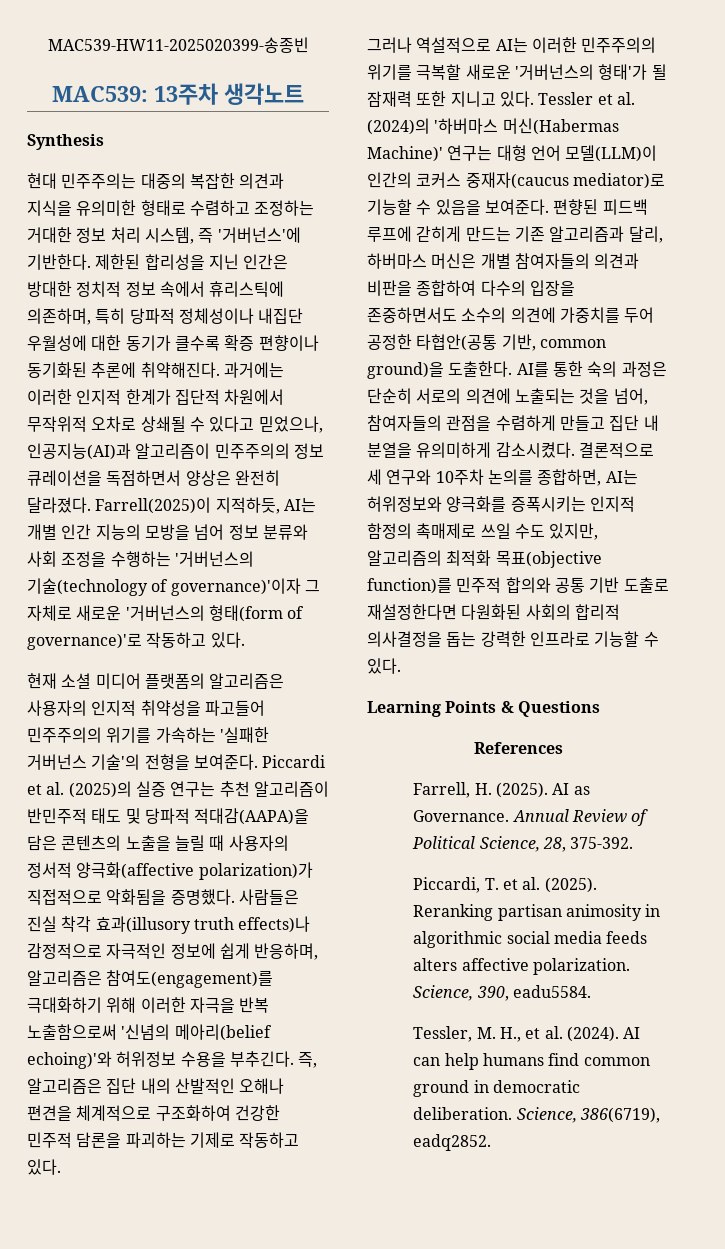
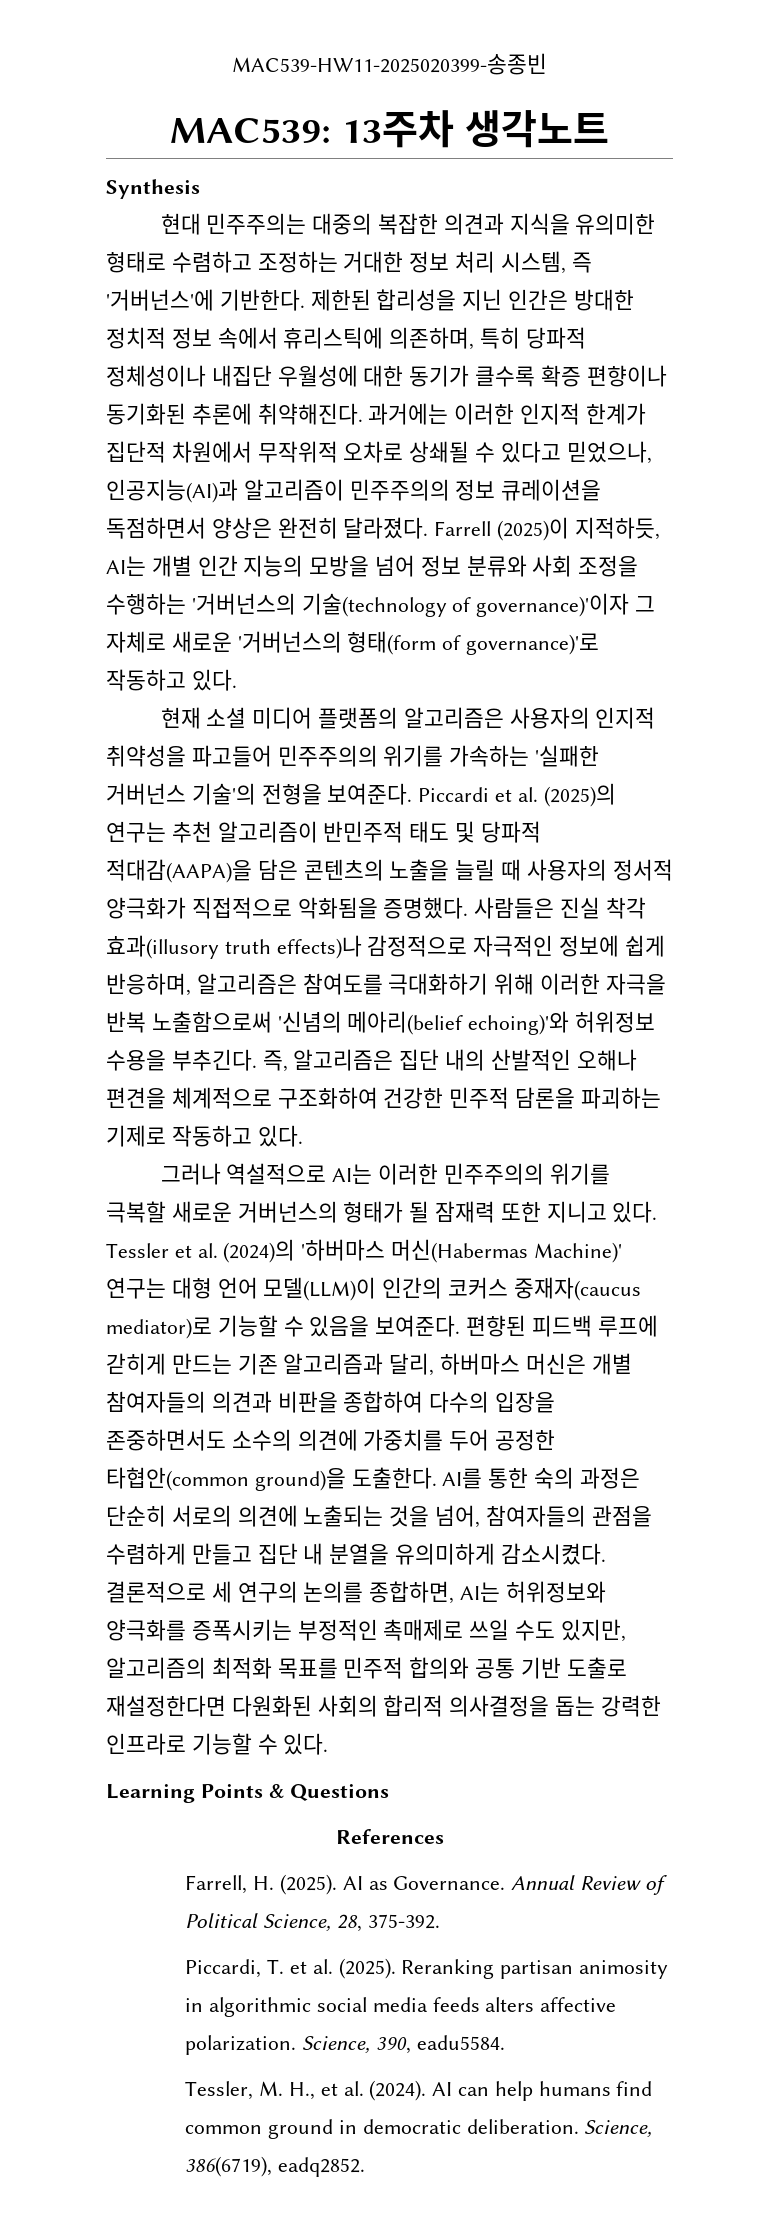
- Farrell(2025)이 지적하듯, AI는 개별 인간 지능의 모방을 넘어 정보 분류와 사회 조정을 수행하는 '거버넌스의 기술(technology of governance)'이자 그 자체로 새로운 '거버넌스의 형태(form of governance)'로 작동하고 있다.
+ Farrell (2025)이 지적하듯, AI는 개별 인간 지능의 모방을 넘어 정보 분류와 사회 조정을 수행하는 '거버넌스의 기술(technology of governance)'이자 그 자체로 새로운 '거버넌스의 형태(form of governance)'로 작동하고 있다.
- Piccardi et al. (2025)의 실증 연구는 추천 알고리즘이 반민주적 태도 및 당파적 적대감(AAPA)을 담은 콘텐츠의 노출을 늘릴 때 사용자의 정서적 양극화(affective polarization)가 직접적으로 악화됨을 증명했다.
+ Piccardi et al. (2025)의 연구는 추천 알고리즘이 반민주적 태도 및 당파적 적대감(AAPA)을 담은 콘텐츠의 노출을 늘릴 때 사용자의 정서적 양극화가 직접적으로 악화됨을 증명했다.
- 사람들은 진실 착각 효과(illusory truth effects)나 감정적으로 자극적인 정보에 쉽게 반응하며, 알고리즘은 참여도(engagement)를 극대화하기 위해 이러한 자극을 반복 노출함으로써 '신념의 메아리(belief echoing)'와 허위정보 수용을 부추긴다.
+ 사람들은 진실 착각 효과(illusory truth effects)나 감정적으로 자극적인 정보에 쉽게 반응하며, 알고리즘은 참여도를 극대화하기 위해 이러한 자극을 반복 노출함으로써 '신념의 메아리(belief echoing)'와 허위정보 수용을 부추긴다.
- 그러나 역설적으로 AI는 이러한 민주주의의 위기를 극복할 새로운 '거버넌스의 형태'가 될 잠재력 또한 지니고 있다.
+ 그러나 역설적으로 AI는 이러한 민주주의의 위기를 극복할 새로운 거버넌스의 형태가 될 잠재력 또한 지니고 있다.
- 편향된 피드백 루프에 갇히게 만드는 기존 알고리즘과 달리, 하버마스 머신은 개별 참여자들의 의견과 비판을 종합하여 다수의 입장을 존중하면서도 소수의 의견에 가중치를 두어 공정한 타협안(공통 기반, common ground)을 도출한다.
+ 편향된 피드백 루프에 갇히게 만드는 기존 알고리즘과 달리, 하버마스 머신은 개별 참여자들의 의견과 비판을 종합하여 다수의 입장을 존중하면서도 소수의 의견에 가중치를 두어 공정한 타협안(common ground)을 도출한다.
- 결론적으로 세 연구와 10주차 논의를 종합하면, AI는 허위정보와 양극화를 증폭시키는 인지적 함정의 촉매제로 쓰일 수도 있지만, 알고리즘의 최적화 목표(objective function)를 민주적 합의와 공통 기반 도출로 재설정한다면 다원화된 사회의 합리적 의사결정을 돕는 강력한 인프라로 기능할 수 있다.
+ 결론적으로 세 연구의 논의를 종합하면, AI는 허위정보와 양극화를 증폭시키는 부정적인 촉매제로 쓰일 수도 있지만, 알고리즘의 최적화 목표를 민주적 합의와 공통 기반 도출로 재설정한다면 다원화된 사회의 합리적 의사결정을 돕는 강력한 인프라로 기능할 수 있다.

